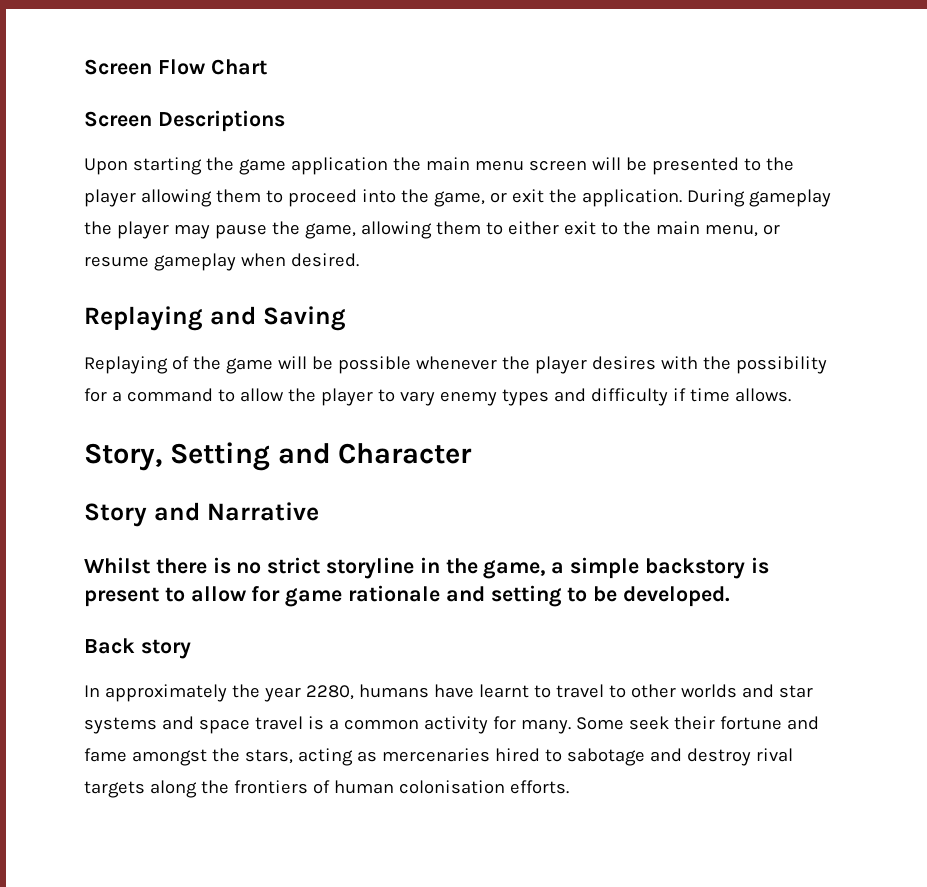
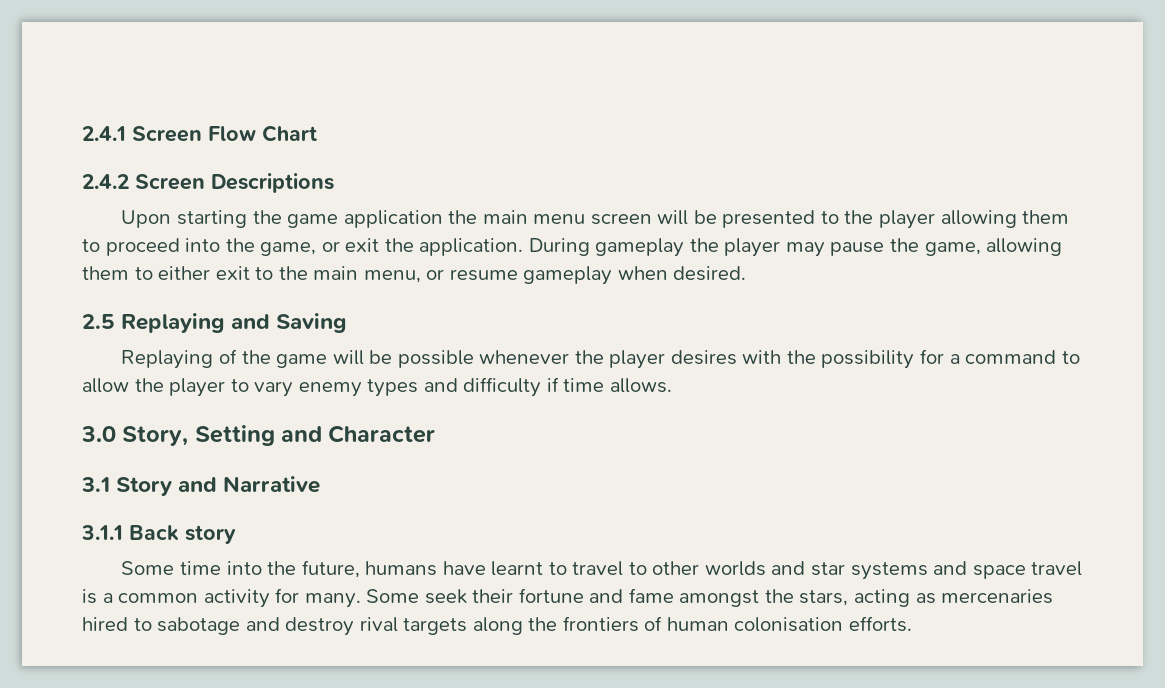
- Screen Flow Chart
+ 2.4.1 Screen Flow Chart
- Screen Descriptions
+ 2.4.2 Screen Descriptions
- Replaying and Saving
+ 2.5 Replaying and Saving
- Story, Setting and Character
+ 3.0 Story, Setting and Character
- Story and Narrative
+ 3.1 Story and Narrative
- Whilst there is no strict storyline in the game, a simple backstory is present to allow for game rationale and setting to be developed.
- Back story
- In approximately the year 2280, humans have learnt to travel to other worlds and star systems and space travel is a common activity for many.
+ 3.1.1 Back story
+ Some time into the future, humans have learnt to travel to other worlds and star systems and space travel is a common activity for many.

